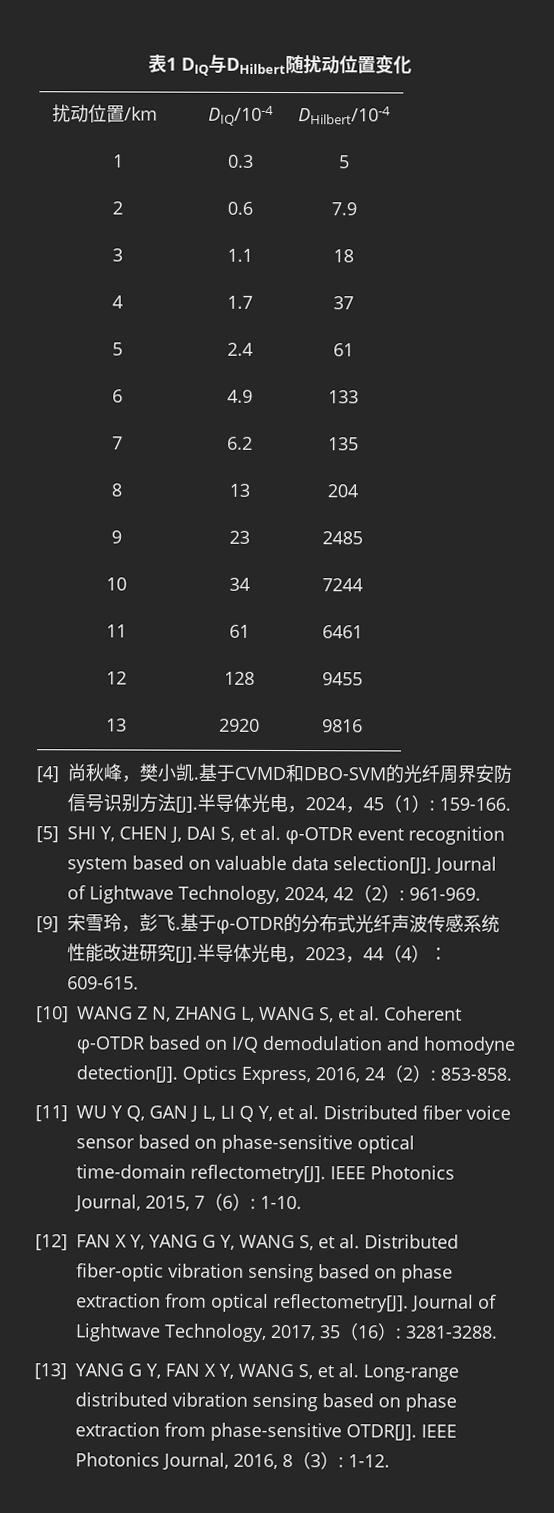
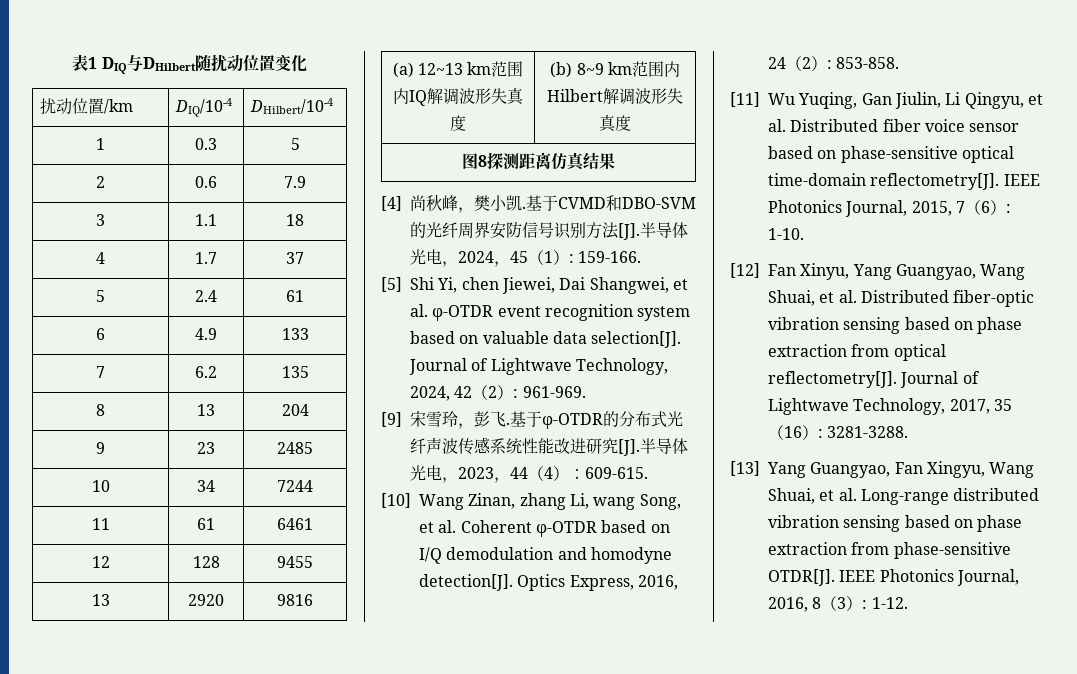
+ (a) 12~13 km范围内IQ解调波形失真度 | (b) 8~9 km范围内Hilbert解调波形失真度
+ 图8探测距离仿真结果
- [5] SHI Y, CHEN J, DAI S, et al. φ-OTDR event recognition system based on valuable data selection[J].
+ [5] Shi Yi, chen Jiewei, Dai Shangwei, et al. φ-OTDR event recognition system based on valuable data selection[J].
- [10] WANG Z N, ZHANG L, WANG S, et al. Coherent φ-OTDR based on I/Q demodulation and homodyne detection[J].
+ [10] Wang Zinan, zhang Li, wang Song, et al. Coherent φ-OTDR based on I/Q demodulation and homodyne detection[J].
- [11] WU Y Q, GAN J L, LI Q Y, et al. Distributed fiber voice sensor based on phase-sensitive optical time-domain reflectometry[J].
+ [11] Wu Yuqing, Gan Jiulin, Li Qingyu, et al. Distributed fiber voice sensor based on phase-sensitive optical time-domain reflectometry[J].
- [12] FAN X Y, YANG G Y, WANG S, et al. Distributed fiber-optic vibration sensing based on phase extraction from optical reflectometry[J].
+ [12] Fan Xinyu, Yang Guangyao, Wang Shuai, et al. Distributed fiber-optic vibration sensing based on phase extraction from optical reflectometry[J].
- [13] YANG G Y, FAN X Y, WANG S, et al. Long-range distributed vibration sensing based on phase extraction from phase-sensitive OTDR[J].
+ [13] Yang Guangyao, Fan Xingyu, Wang Shuai, et al. Long-range distributed vibration sensing based on phase extraction from phase-sensitive OTDR[J].

